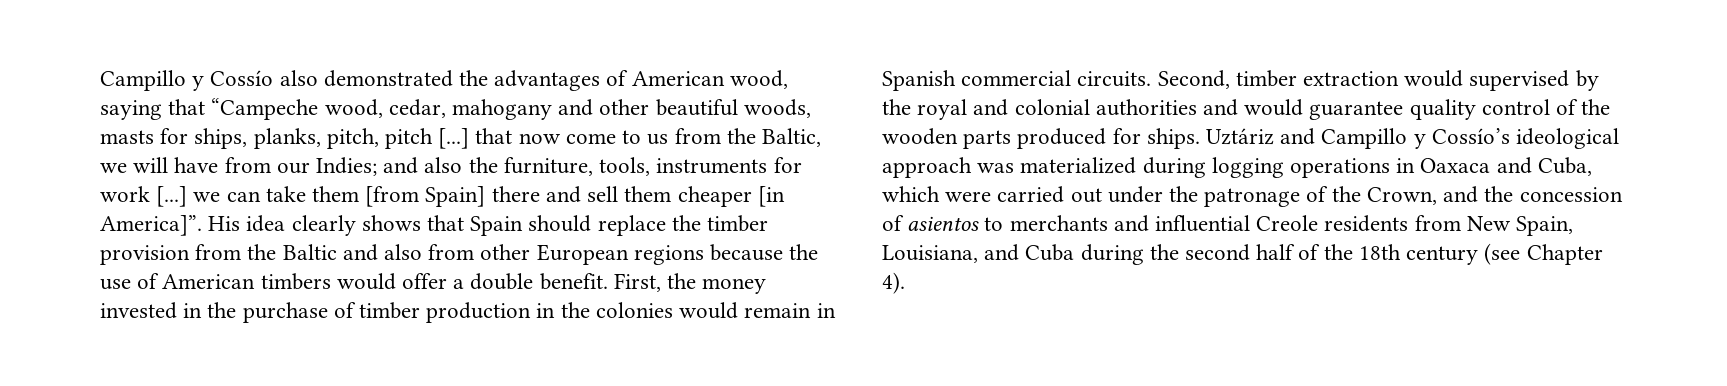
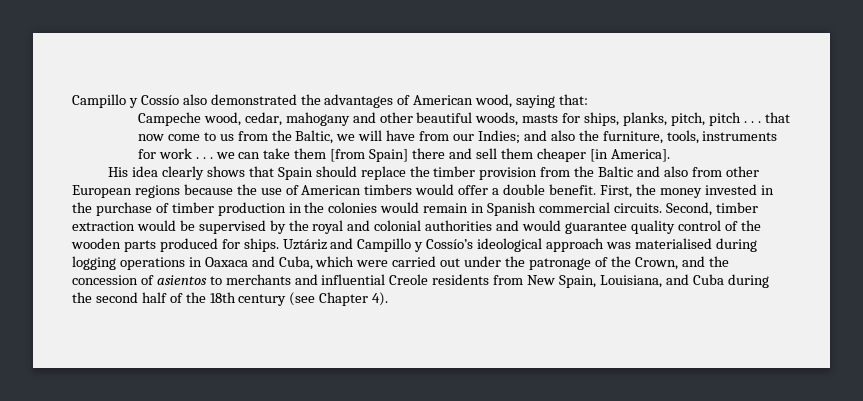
- Campillo y Cossío also demonstrated the advantages of American wood, saying that “Campeche wood, cedar, mahogany and other beautiful woods, masts for ships, planks, pitch, pitch [...] that now come to us from the Baltic, we will have from our Indies;
+ Campillo y Cossío also demonstrated the advantages of American wood, saying that:
+ Campeche wood, cedar, mahogany and other beautiful woods, masts for ships, planks, pitch, pitch . . . that now come to us from the Baltic, we will have from our Indies;
- and also the furniture, tools, instruments for work [...] we can take them [from Spain] there and sell them cheaper [in America]”. His idea clearly shows that Spain should replace the timber provision from the Baltic and also from other European regions because the use of American timbers would offer a double benefit.
+ and also the furniture, tools, instruments for work . . . we can take them [from Spain] there and sell them cheaper [in America].
+ His idea clearly shows that Spain should replace the timber provision from the Baltic and also from other European regions because the use of American timbers would offer a double benefit.
- Second, timber extraction would supervised by the royal and colonial authorities and would guarantee quality control of the wooden parts produced for ships.
+ Second, timber extraction would be supervised by the royal and colonial authorities and would guarantee quality control of the wooden parts produced for ships.
- Uztáriz and Campillo y Cossío’s ideological approach was materialized during logging operations in Oaxaca and Cuba, which were carried out under the patronage of the Crown, and the concession of asientos to merchants and influential Creole residents from New Spain, Louisiana, and Cuba during the second half of the 18th century (see Chapter 4).
+ Uztáriz and Campillo y Cossío’s ideological approach was materialised during logging operations in Oaxaca and Cuba, which were carried out under the patronage of the Crown, and the concession of asientos to merchants and influential Creole residents from New Spain, Louisiana, and Cuba during the second half of the 18th century (see Chapter 4).

